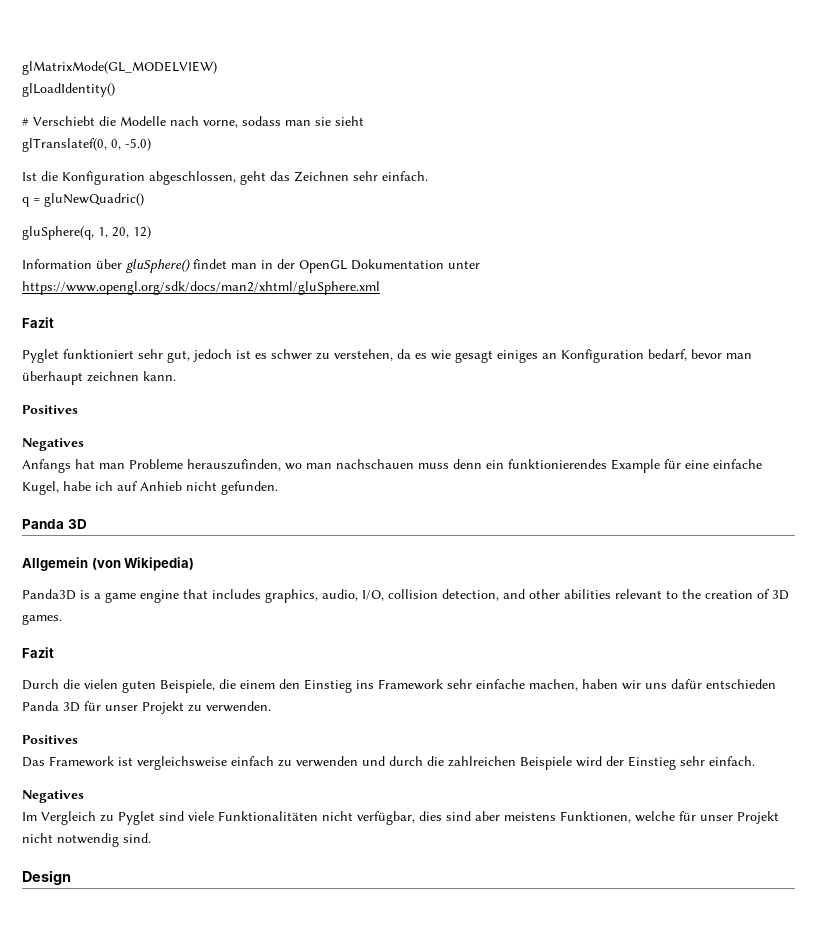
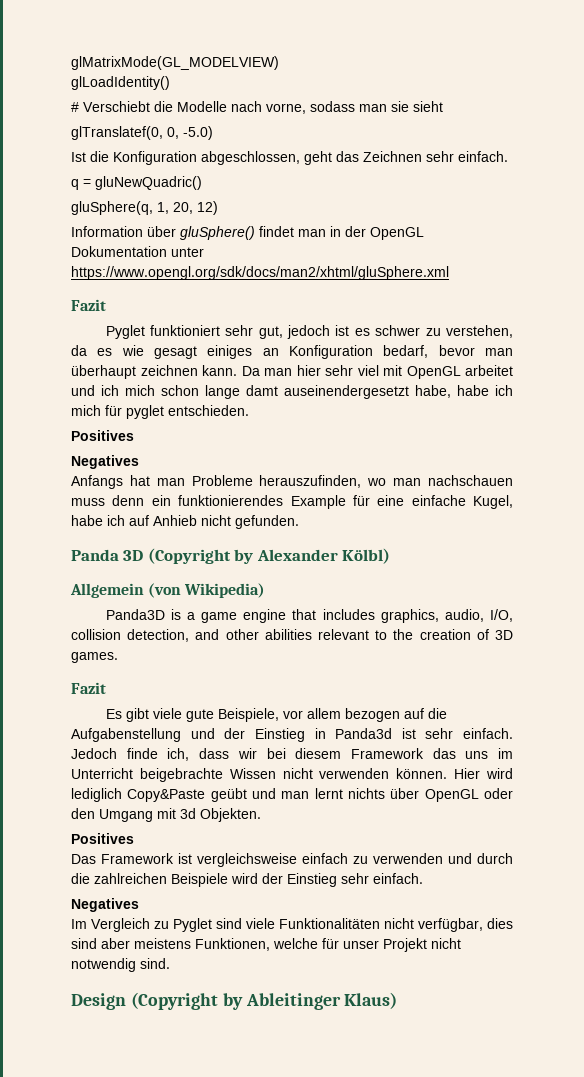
+ Da man hier sehr viel mit OpenGL arbeitet und ich mich schon lange damt auseinendergesetzt habe, habe ich mich für pyglet entschieden.
  Anfangs hat man Probleme herauszufinden, wo man nachschauen muss denn ein funktionierendes Example für eine einfache Kugel, habe ich auf Anhieb nicht gefunden.
- Panda 3D
+ Panda 3D (Copyright by Alexander Kölbl)
- Durch die vielen guten Beispiele, die einem den Einstieg ins Framework sehr einfache machen, haben wir uns dafür entschieden Panda 3D für unser Projekt zu verwenden.
+ Es gibt viele gute Beispiele, vor allem bezogen auf die Aufgabenstellung und der Einstieg in Panda3d ist sehr einfach. Jedoch finde ich, dass wir bei diesem Framework das uns im Unterricht beigebrachte Wissen nicht verwenden können. Hier wird lediglich Copy&Paste geübt und man lernt nichts über OpenGL oder den Umgang mit 3d Objekten.
- Design
+ Design (Copyright by Ableitinger Klaus)

